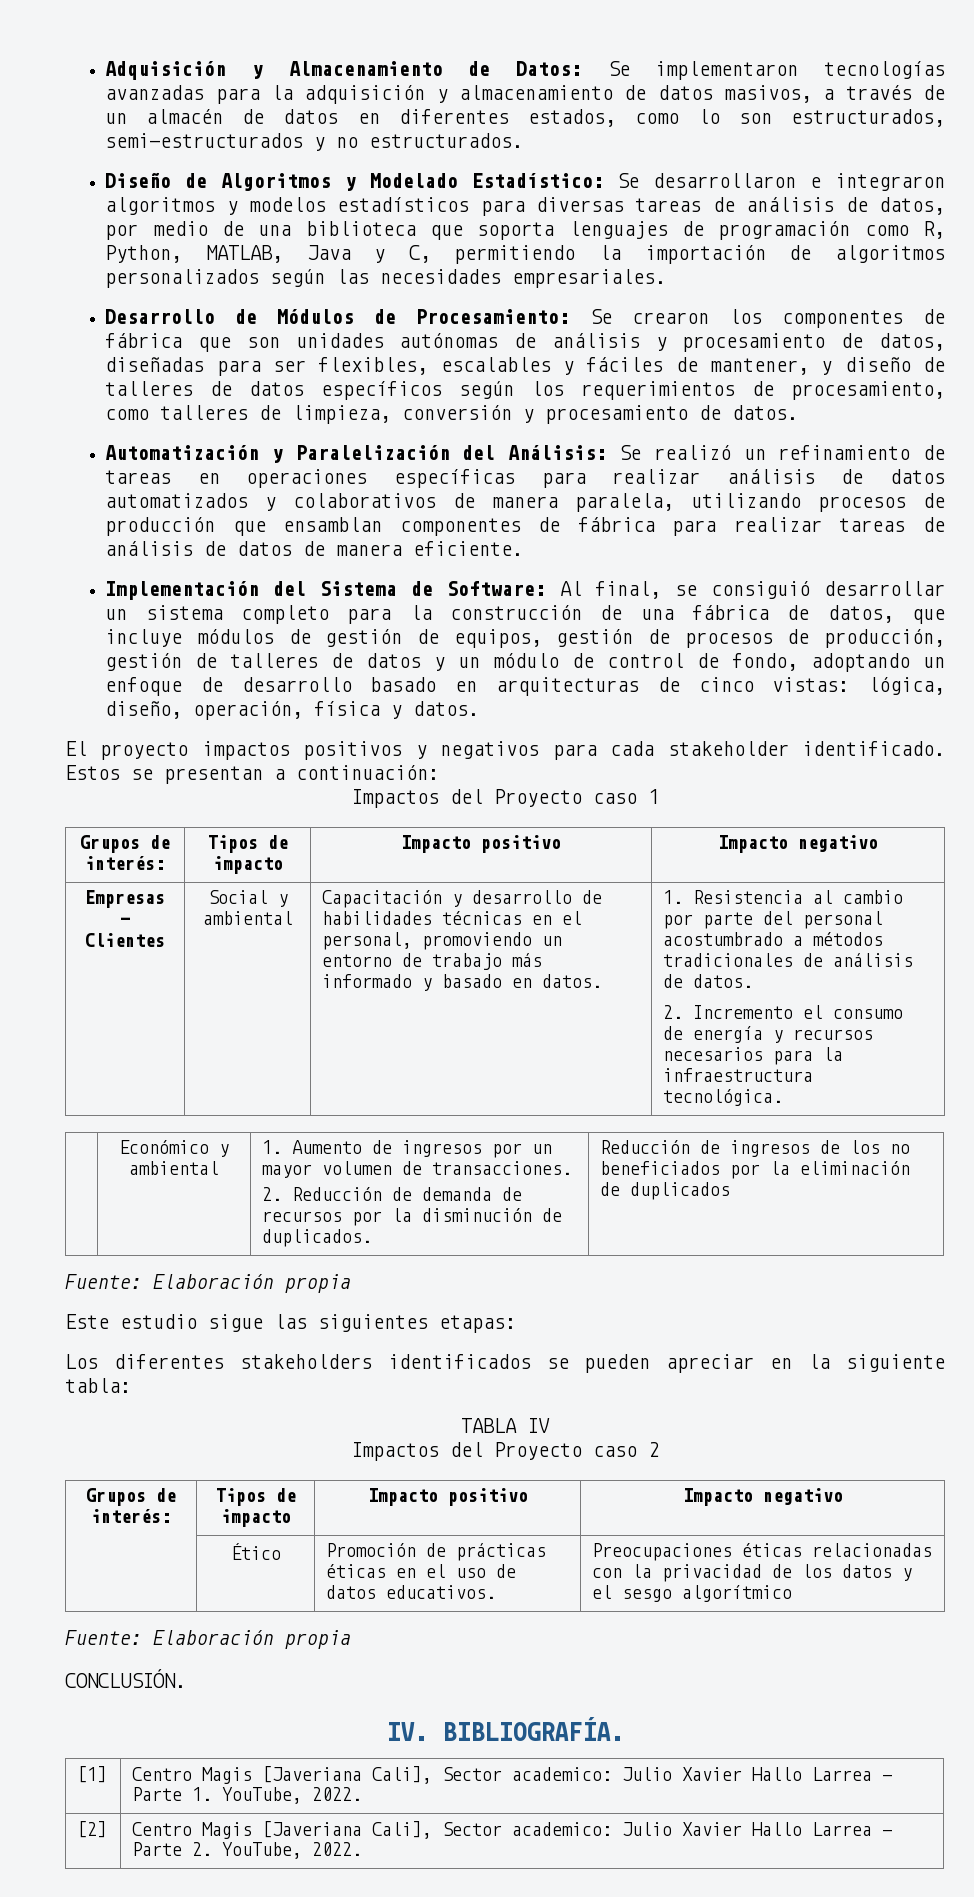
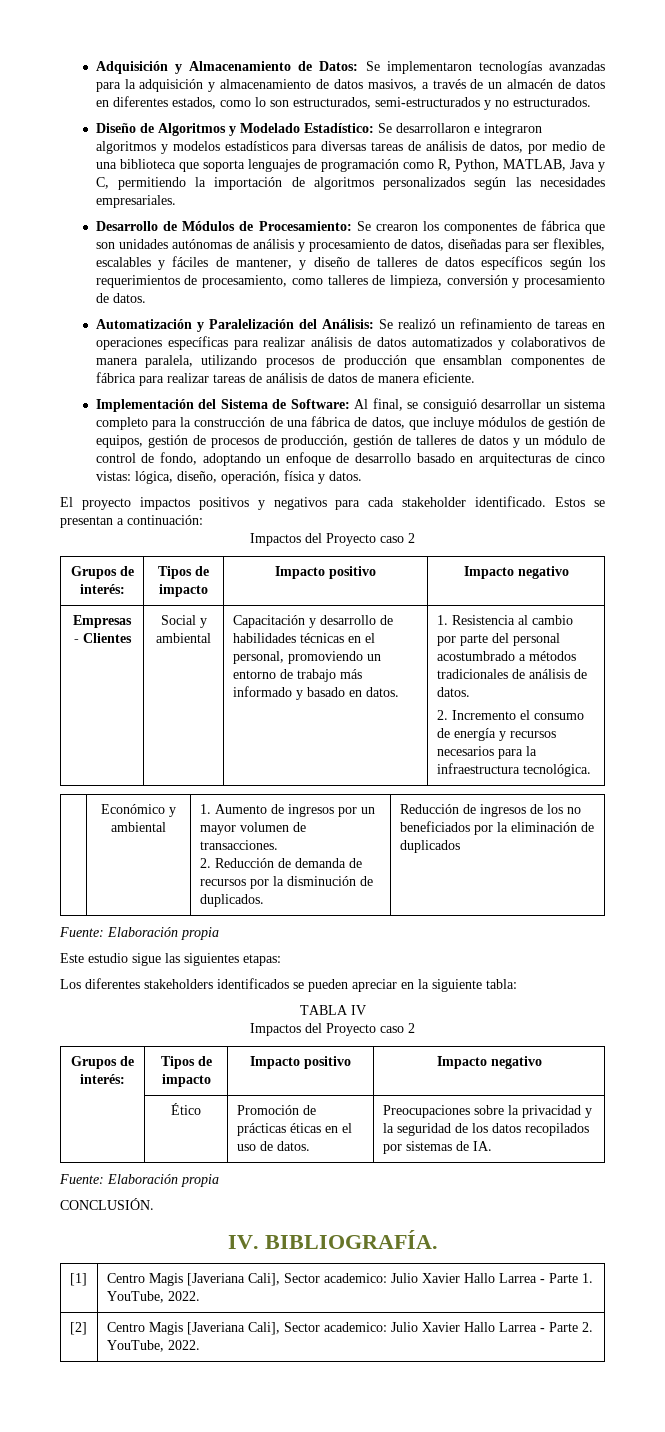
  Estos se presentan a continuación:
- Impactos del Proyecto caso 1
+ Impactos del Proyecto caso 2
- | Ético | Promoción de prácticas éticas en el uso de datos educativos. | Preocupaciones éticas relacionadas con la privacidad de los datos y el sesgo algorítmico
+ | Ético | Promoción de prácticas éticas en el uso de datos. | Preocupaciones sobre la privacidad y la seguridad de los datos recopilados por sistemas de IA.

